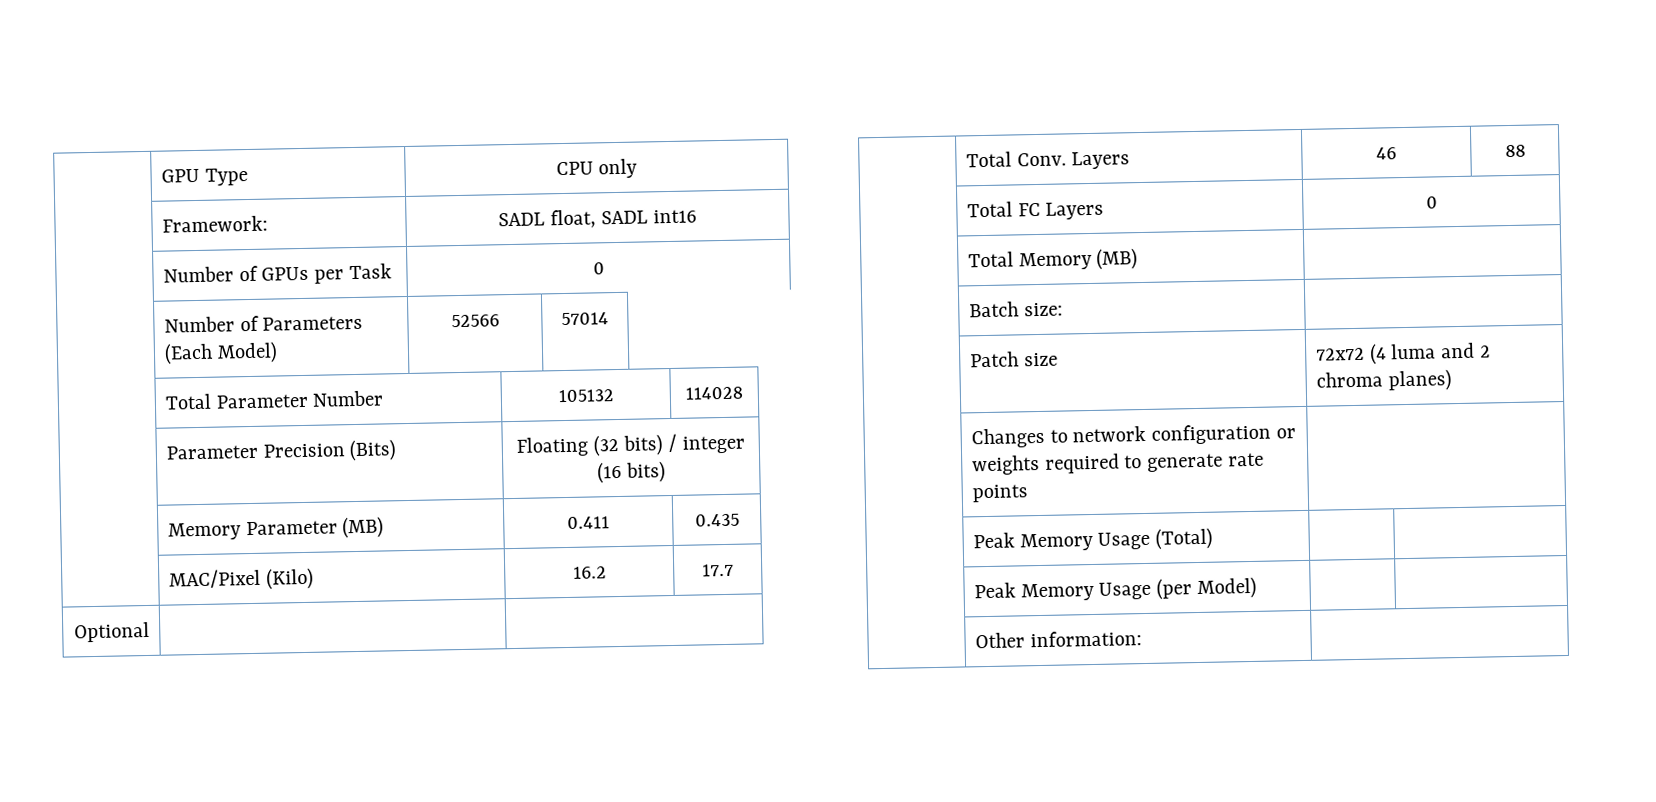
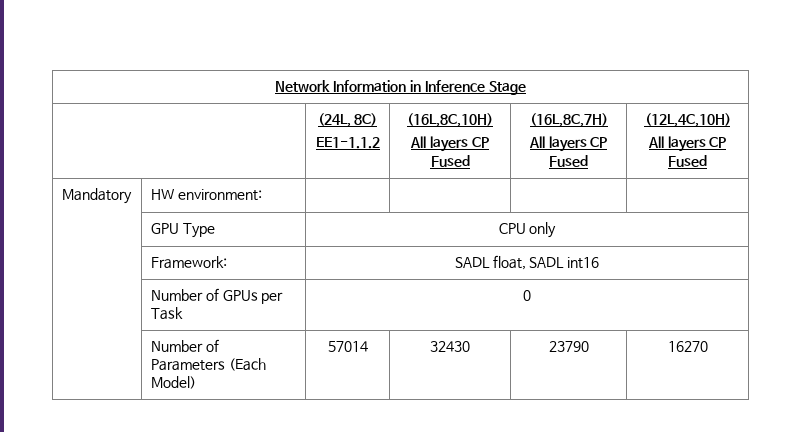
+ Network Information in Inference Stage
+ | (24L, 8C)
+ EE1-1.1.2 | (16L,8C,10H)
+ All layers CP Fused | (16L,8C,7H)
+ All layers CP Fused | (12L,4C,10H)
+ All layers CP Fused
+ Mandatory | HW environment: | | | |
- | Number of Parameters (Each Model) | 52566 | 57014
- | Total Parameter Number | 105132 | 114028
- | Parameter Precision (Bits) | Floating (32 bits) / integer (16 bits)
- | Memory Parameter (MB) | 0.411 | 0.435
- | MAC/Pixel (Kilo) | 16.2 | 17.7
- Optional | |
- | Total Conv. Layers | 46 | 88
- | Total FC Layers | 0
- | Total Memory (MB) |
- | Batch size: |
- | Patch size | 72x72 (4 luma and 2 chroma planes)
- | Changes to network configuration or weights required to generate rate points |
- | Peak Memory Usage (Total) | |
- | Peak Memory Usage (per Model) | |
- | Other information: |
+ | Number of Parameters (Each Model) | 57014 | 32430 | 23790 | 16270

